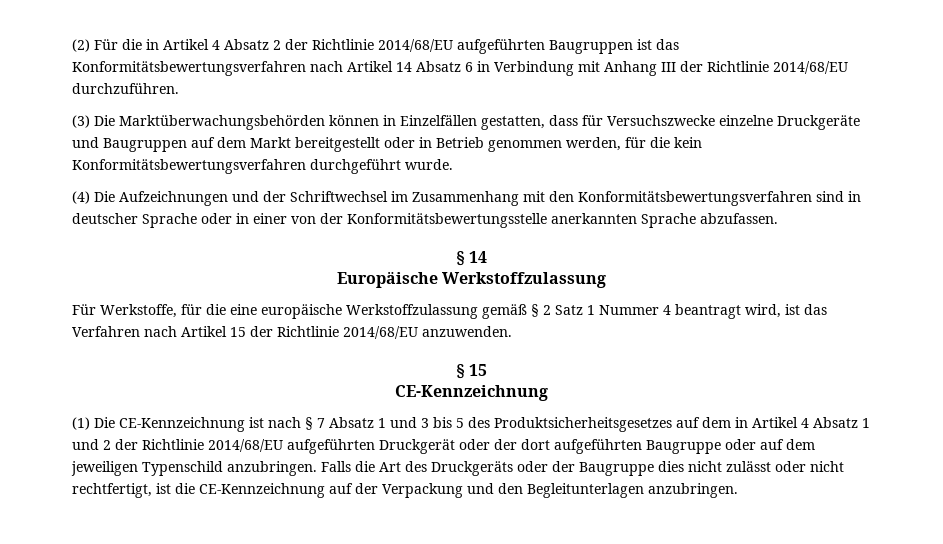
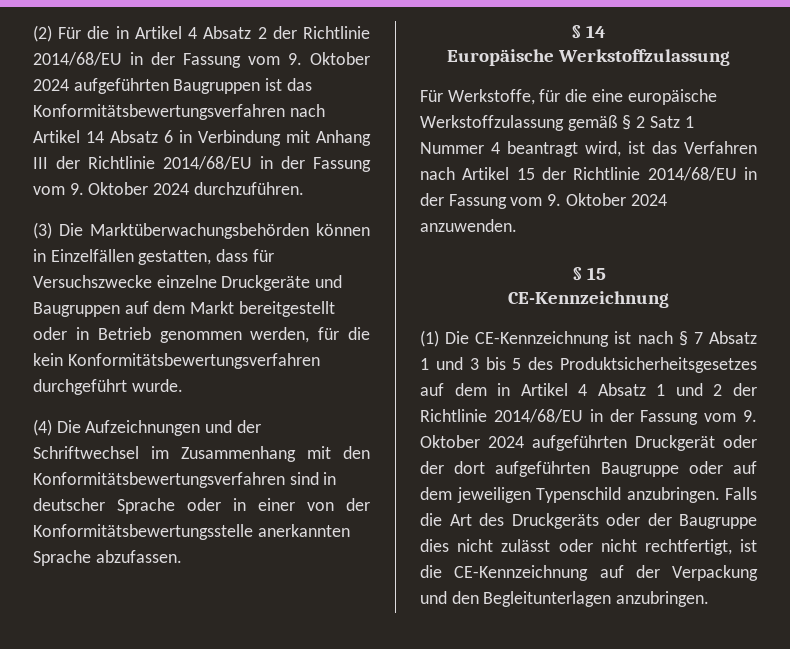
- (2) Für die in Artikel 4 Absatz 2 der Richtlinie 2014/68/EU aufgeführten Baugruppen ist das Konformitätsbewertungsverfahren nach Artikel 14 Absatz 6 in Verbindung mit Anhang III der Richtlinie 2014/68/EU durchzuführen.
+ (2) Für die in Artikel 4 Absatz 2 der Richtlinie 2014/68/EU in der Fassung vom 9. Oktober 2024 aufgeführten Baugruppen ist das Konformitätsbewertungsverfahren nach Artikel 14 Absatz 6 in Verbindung mit Anhang III der Richtlinie 2014/68/EU in der Fassung vom 9. Oktober 2024 durchzuführen.
- Für Werkstoffe, für die eine europäische Werkstoffzulassung gemäß § 2 Satz 1 Nummer 4 beantragt wird, ist das Verfahren nach Artikel 15 der Richtlinie 2014/68/EU anzuwenden.
+ Für Werkstoffe, für die eine europäische Werkstoffzulassung gemäß § 2 Satz 1 Nummer 4 beantragt wird, ist das Verfahren nach Artikel 15 der Richtlinie 2014/68/EU in der Fassung vom 9. Oktober 2024 anzuwenden.
- (1) Die CE-Kennzeichnung ist nach § 7 Absatz 1 und 3 bis 5 des Produktsicherheitsgesetzes auf dem in Artikel 4 Absatz 1 und 2 der Richtlinie 2014/68/EU aufgeführten Druckgerät oder der dort aufgeführten Baugruppe oder auf dem jeweiligen Typenschild anzubringen.
+ (1) Die CE-Kennzeichnung ist nach § 7 Absatz 1 und 3 bis 5 des Produktsicherheitsgesetzes auf dem in Artikel 4 Absatz 1 und 2 der Richtlinie 2014/68/EU in der Fassung vom 9. Oktober 2024 aufgeführten Druckgerät oder der dort aufgeführten Baugruppe oder auf dem jeweiligen Typenschild anzubringen.

